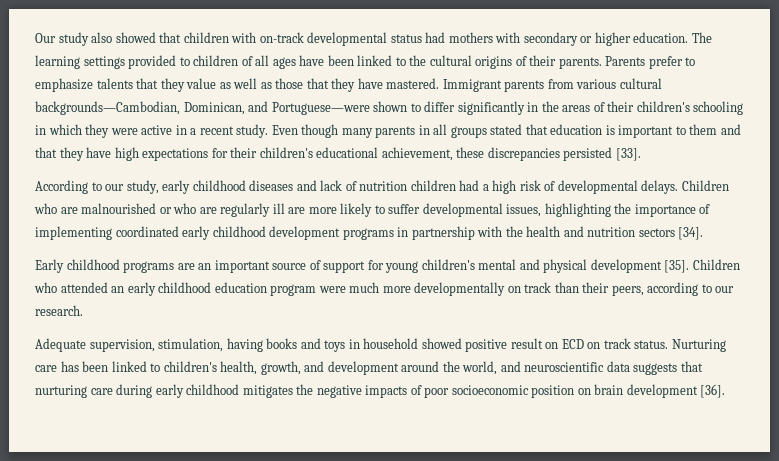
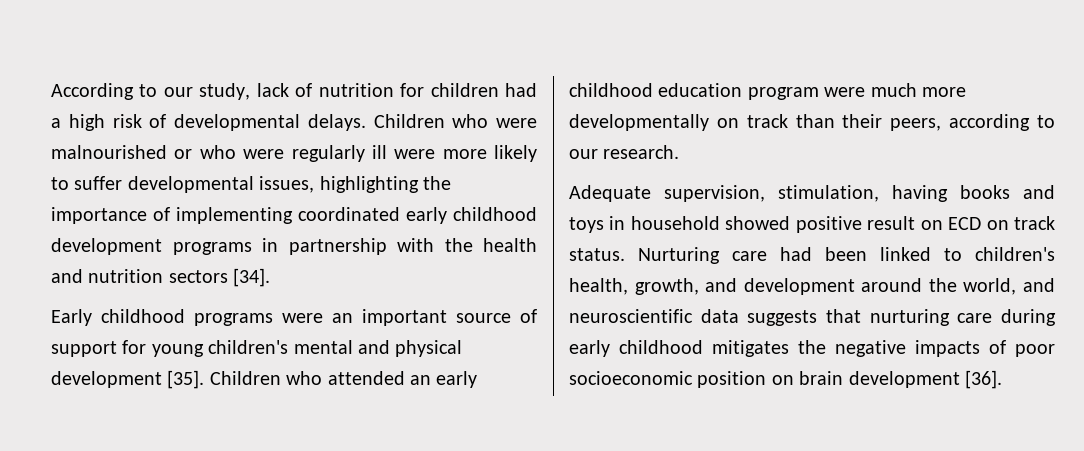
- Our study also showed that children with on-track developmental status had mothers with secondary or higher education. The learning settings provided to children of all ages have been linked to the cultural origins of their parents. Parents prefer to emphasize talents that they value as well as those that they have mastered. Immigrant parents from various cultural backgrounds—Cambodian, Dominican, and Portuguese—were shown to differ significantly in the areas of their children's schooling in which they were active in a recent study. Even though many parents in all groups stated that education is important to them and that they have high expectations for their children's educational achievement, these discrepancies persisted [33].
- According to our study, early childhood diseases and lack of nutrition children had a high risk of developmental delays.
+ According to our study, lack of nutrition for children had a high risk of developmental delays.
- Children who are malnourished or who are regularly ill are more likely to suffer developmental issues, highlighting the importance of implementing coordinated early childhood development programs in partnership with the health and nutrition sectors [34].
+ Children who were malnourished or who were regularly ill were more likely to suffer developmental issues, highlighting the importance of implementing coordinated early childhood development programs in partnership with the health and nutrition sectors [34].
- Early childhood programs are an important source of support for young children's mental and physical development [35].
+ Early childhood programs were an important source of support for young children's mental and physical development [35].
- Nurturing care has been linked to children's health, growth, and development around the world, and neuroscientific data suggests that nurturing care during early childhood mitigates the negative impacts of poor socioeconomic position on brain development [36].
+ Nurturing care had been linked to children's health, growth, and development around the world, and neuroscientific data suggests that nurturing care during early childhood mitigates the negative impacts of poor socioeconomic position on brain development [36].

